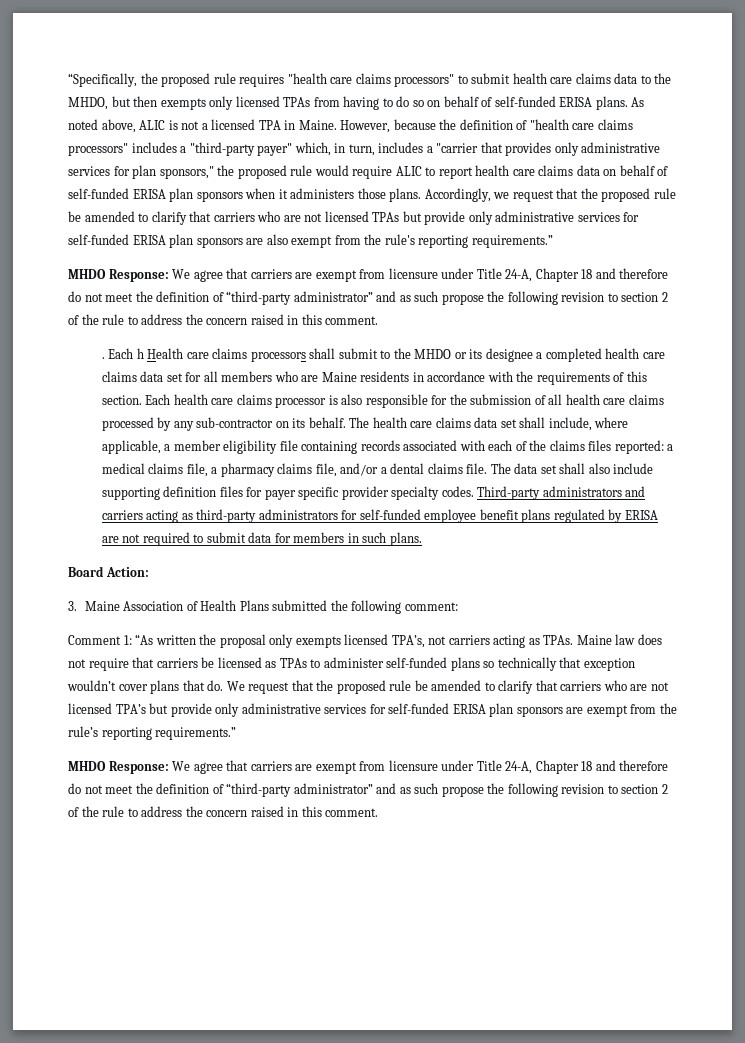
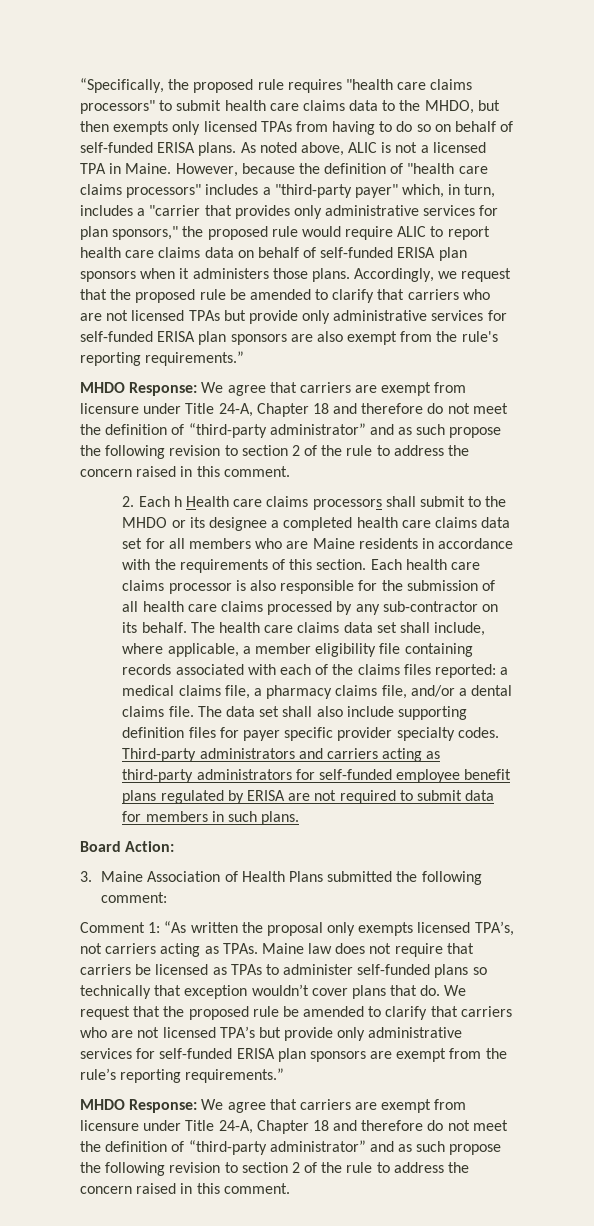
- . Each h Health care claims processors shall submit to the MHDO or its designee a completed health care claims data set for all members who are Maine residents in accordance with the requirements of this section.
+ 2. Each h Health care claims processors shall submit to the MHDO or its designee a completed health care claims data set for all members who are Maine residents in accordance with the requirements of this section.

